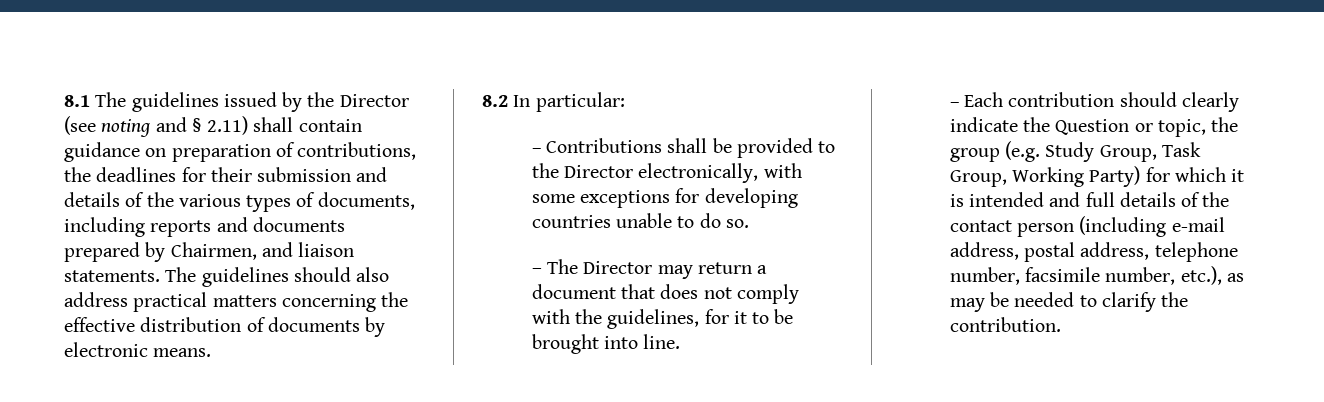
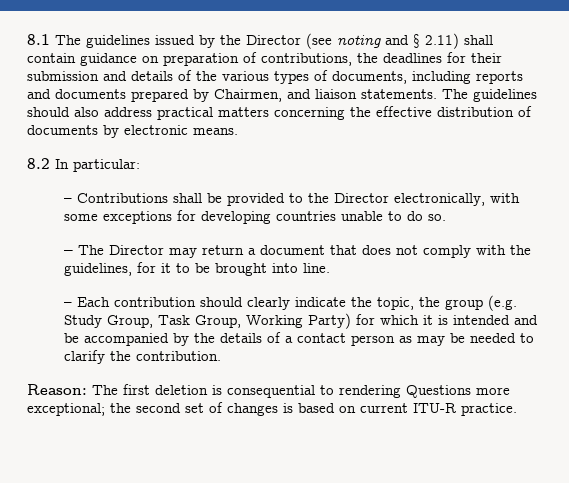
- – Each contribution should clearly indicate the Question or topic, the group (e.g. Study Group, Task Group, Working Party) for which it is intended and full details of the contact person (including e-mail address, postal address, telephone number, facsimile number, etc.), as may be needed to clarify the contribution.
+ – Each contribution should clearly indicate the topic, the group (e.g. Study Group, Task Group, Working Party) for which it is intended and be accompanied by the details of a contact person as may be needed to clarify the contribution.
+ Reason: The first deletion is consequential to rendering Questions more exceptional; the second set of changes is based on current ITU-R practice.

